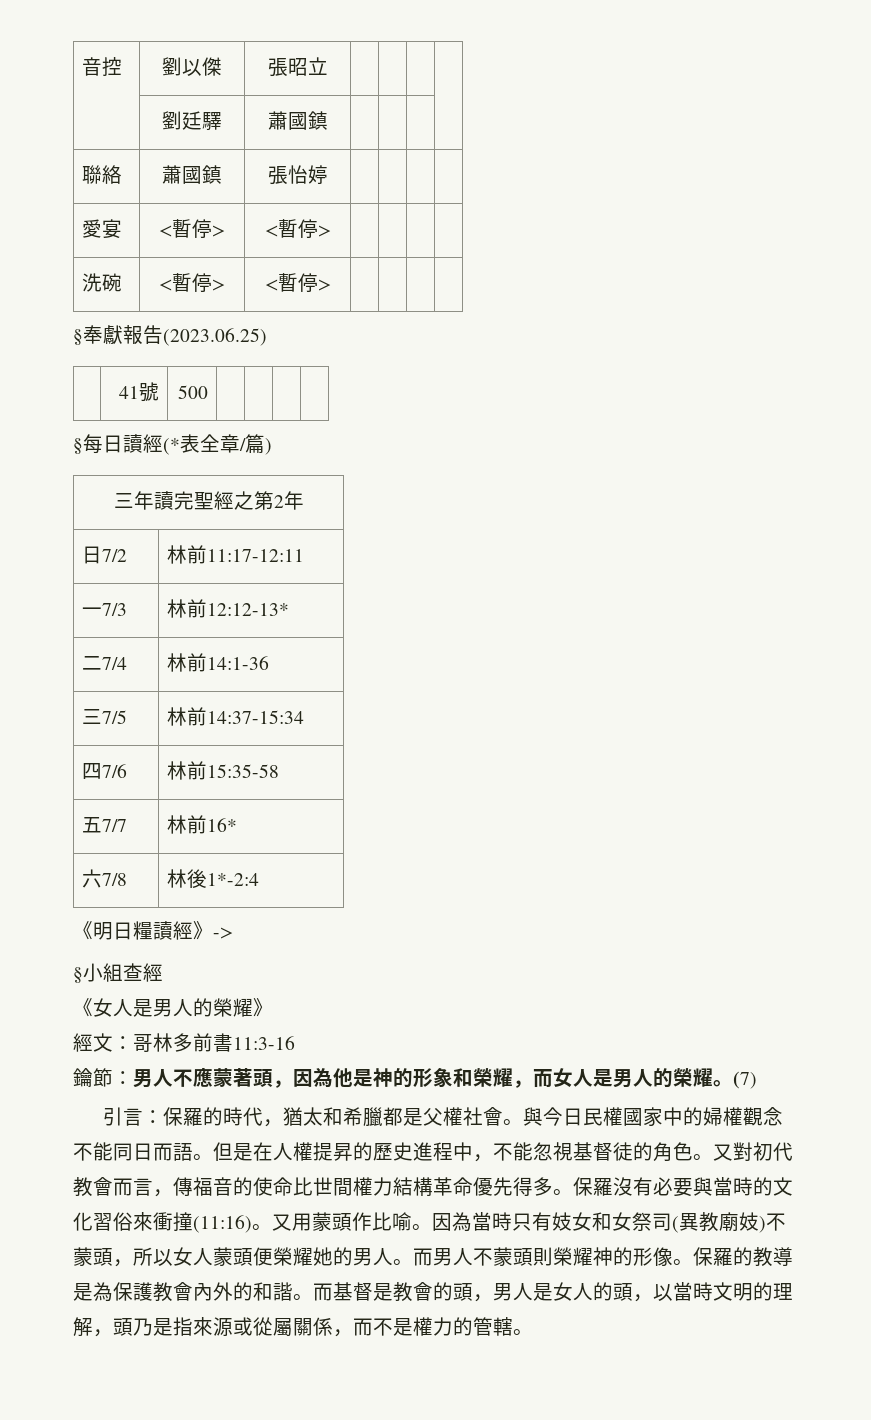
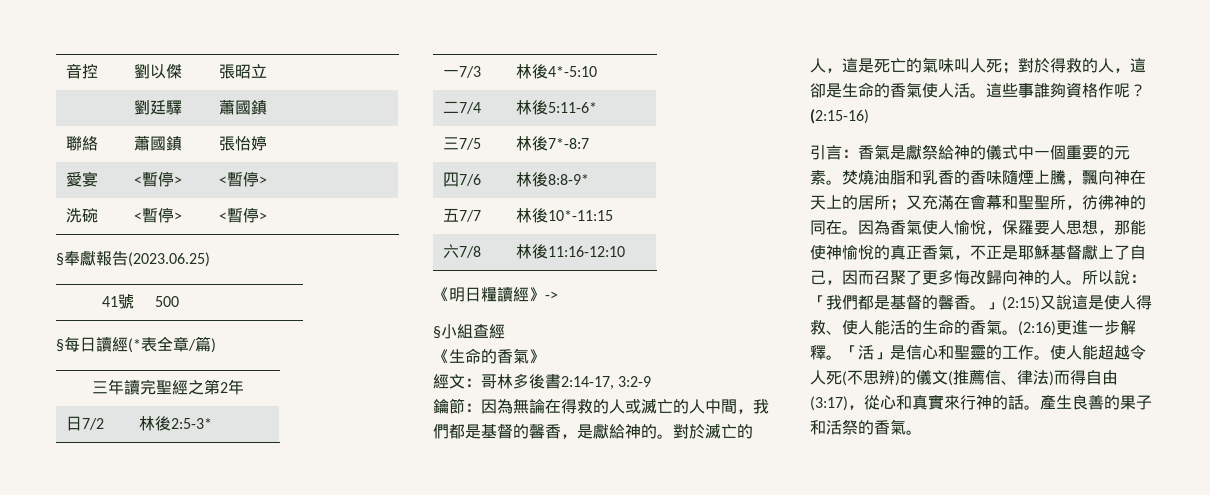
- 日7/2 | 林前11:17-12:11
+ 日7/2 | 林後2:5-3*
- 一7/3 | 林前12:12-13*
+ 一7/3 | 林後4*-5:10
- 二7/4 | 林前14:1-36
+ 二7/4 | 林後5:11-6*
- 三7/5 | 林前14:37-15:34
+ 三7/5 | 林後7*-8:7
- 四7/6 | 林前15:35-58
+ 四7/6 | 林後8:8-9*
- 五7/7 | 林前16*
+ 五7/7 | 林後10*-11:15
- 六7/8 | 林後1*-2:4
+ 六7/8 | 林後11:16-12:10
- 《女人是男人的榮耀》
+ 《生命的香氣》
- 經文：哥林多前書11:3-16
+ 經文：哥林多後書2:14-17, 3:2-9
- 鑰節：男人不應蒙著頭，因為他是神的形象和榮耀，而女人是男人的榮耀。(7)
- 引言：保羅的時代，猶太和希臘都是父權社會。與今日民權國家中的婦權觀念不能同日而語。但是在人權提昇的歷史進程中，不能忽視基督徒的角色。又對初代教會而言，傳福音的使命比世間權力結構革命優先得多。保羅沒有必要與當時的文化習俗來衝撞(11:16)。又用蒙頭作比喻。因為當時只有妓女和女祭司(異教廟妓)不蒙頭，所以女人蒙頭便榮耀她的男人。而男人不蒙頭則榮耀神的形像。保羅的教導是為保護教會內外的和諧。而基督是教會的頭，男人是女人的頭，以當時文明的理解，頭乃是指來源或從屬關係，而不是權力的管轄。
+ 鑰節：因為無論在得救的人或滅亡的人中間，我們都是基督的馨香，是獻給神的。對於滅亡的人，這是死亡的氣味叫人死；對於得救的人，這卻是生命的香氣使人活。這些事誰夠資格作呢？(2:15-16)
+ 引言：香氣是獻祭給神的儀式中一個重要的元素。焚燒油脂和乳香的香味隨煙上騰，飄向神在天上的居所；又充滿在會幕和聖聖所，彷彿神的同在。因為香氣使人愉悅，保羅要人思想，那能使神愉悅的真正香氣，不正是耶穌基督獻上了自己，因而召聚了更多悔改歸向神的人。所以說：「我們都是基督的馨香。」(2:15)又說這是使人得救、使人能活的生命的香氣。(2:16)更進一步解釋。「活」是信心和聖靈的工作。使人能超越令人死(不思辨)的儀文(推薦信、律法)而得自由(3:17)，從心和真實來行神的話。產生良善的果子和活祭的香氣。

